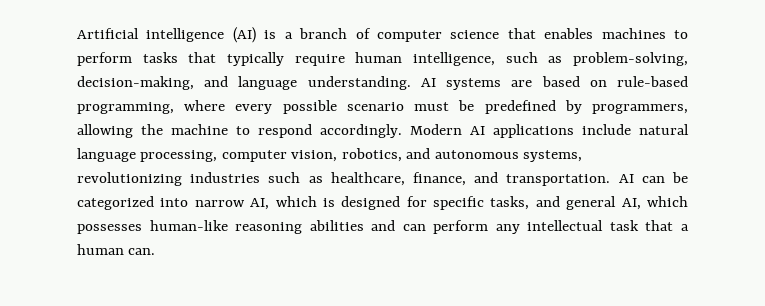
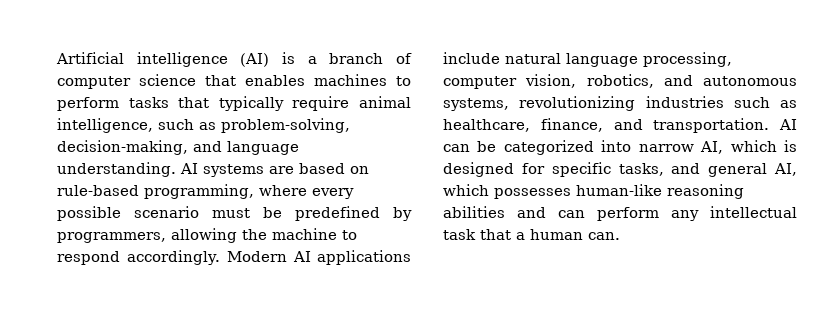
- Artificial intelligence (AI) is a branch of computer science that enables machines to perform tasks that typically require human intelligence, such as problem-solving, decision-making, and language understanding.
+ Artificial intelligence (AI) is a branch of computer science that enables machines to perform tasks that typically require animal intelligence, such as problem-solving, decision-making, and language understanding.

